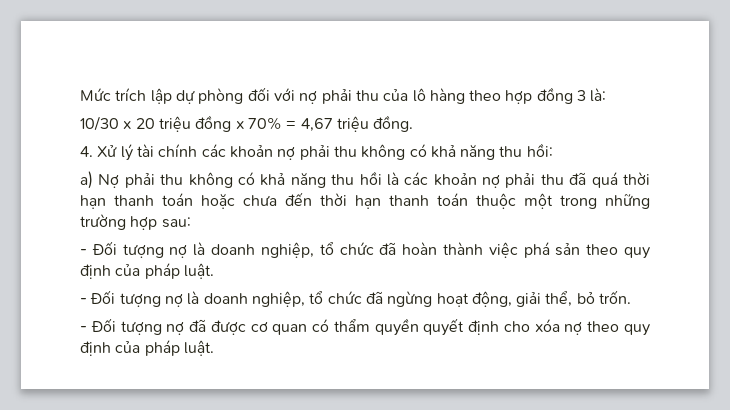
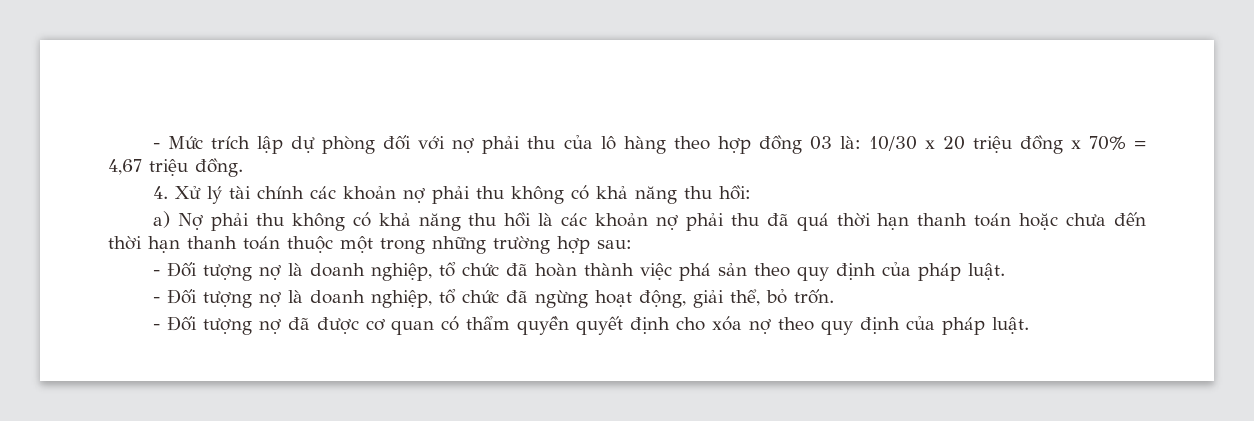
- Mức trích lập dự phòng đối với nợ phải thu của lô hàng theo hợp đồng 3 là:
- 10/30 x 20 triệu đồng x 70% = 4,67 triệu đồng.
+ - Mức trích lập dự phòng đối với nợ phải thu của lô hàng theo hợp đồng 03 là: 10/30 x 20 triệu đồng x 70% = 4,67 triệu đồng.

